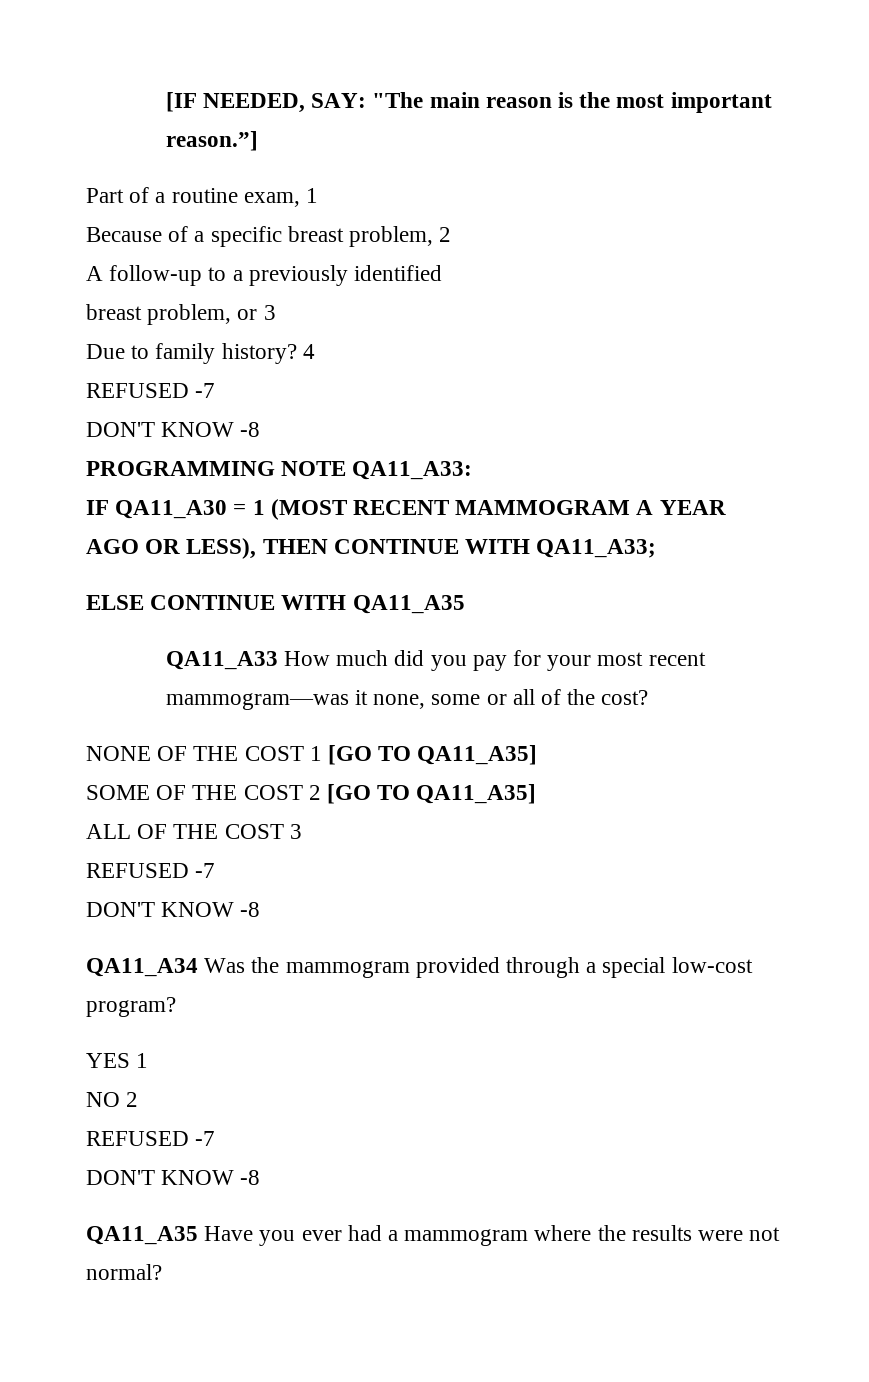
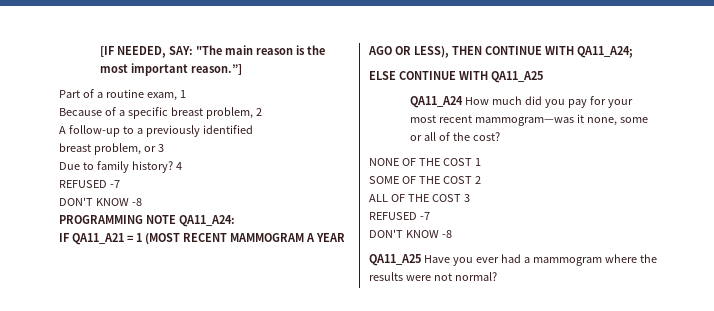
- PROGRAMMING NOTE QA11_A33:
+ PROGRAMMING NOTE QA11_A24:
- IF QA11_A30 = 1 (MOST RECENT MAMMOGRAM A YEAR AGO OR LESS), THEN CONTINUE WITH QA11_A33;
+ IF QA11_A21 = 1 (MOST RECENT MAMMOGRAM A YEAR AGO OR LESS), THEN CONTINUE WITH QA11_A24;
- ELSE CONTINUE WITH QA11_A35
- QA11_A33 How much did you pay for your most recent mammogram—was it none, some or all of the cost?
+ ELSE CONTINUE WITH QA11_A25
+ QA11_A24 How much did you pay for your most recent mammogram—was it none, some or all of the cost?
- NONE OF THE COST 1 [GO TO QA11_A35]
+ NONE OF THE COST 1
- SOME OF THE COST 2 [GO TO QA11_A35]
+ SOME OF THE COST 2
- QA11_A34 Was the mammogram provided through a special low-cost program?
- YES 1
- NO 2
- REFUSED -7
- DON'T KNOW -8
- QA11_A35 Have you ever had a mammogram where the results were not normal?
+ QA11_A25 Have you ever had a mammogram where the results were not normal?

